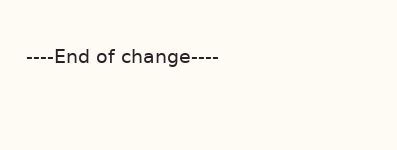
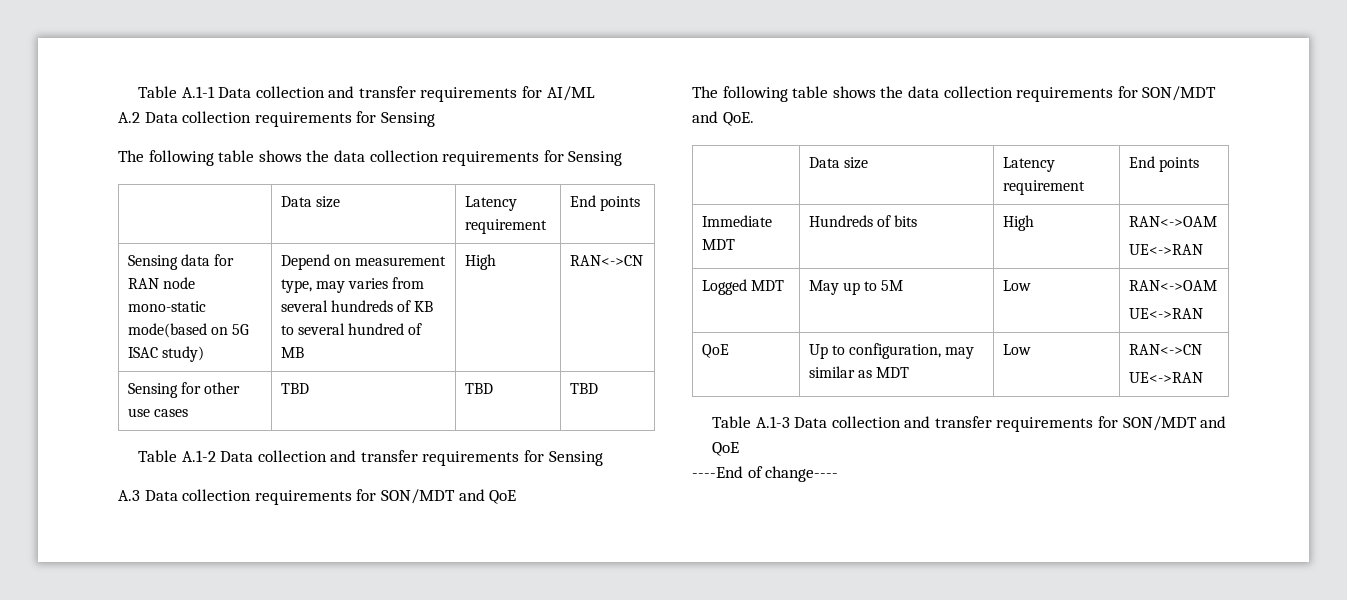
+ Table A.1-1 Data collection and transfer requirements for AI/ML
+ A.2 Data collection requirements for Sensing
+ The following table shows the data collection requirements for Sensing
+ | Data size | Latency requirement | End points
+ Sensing data for RAN node mono-static mode(based on 5G ISAC study) | Depend on measurement type, may varies from several hundreds of KB to several hundred of MB | High | RAN<->CN
+ Sensing for other use cases | TBD | TBD | TBD
+ Table A.1-2 Data collection and transfer requirements for Sensing
+ A.3 Data collection requirements for SON/MDT and QoE
+ The following table shows the data collection requirements for SON/MDT and QoE.
+ | Data size | Latency requirement | End points
+ Immediate MDT | Hundreds of bits | High | RAN<->OAM
+ UE<->RAN
+ Logged MDT | May up to 5M | Low | RAN<->OAM
+ UE<->RAN
+ QoE | Up to configuration, may similar as MDT | Low | RAN<->CN
+ UE<->RAN
+ Table A.1-3 Data collection and transfer requirements for SON/MDT and QoE

